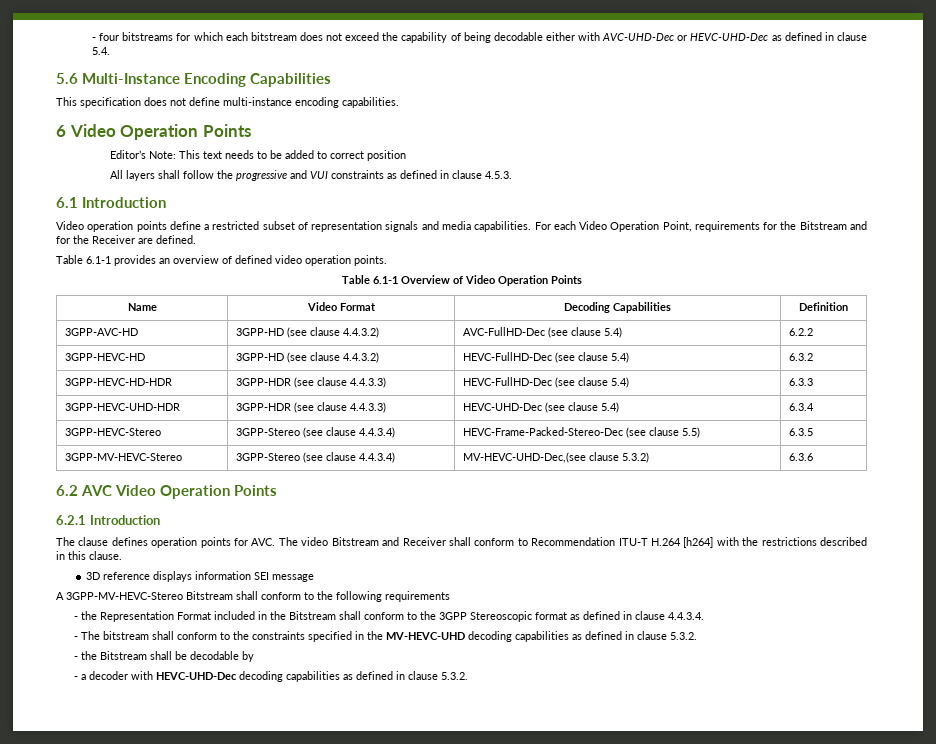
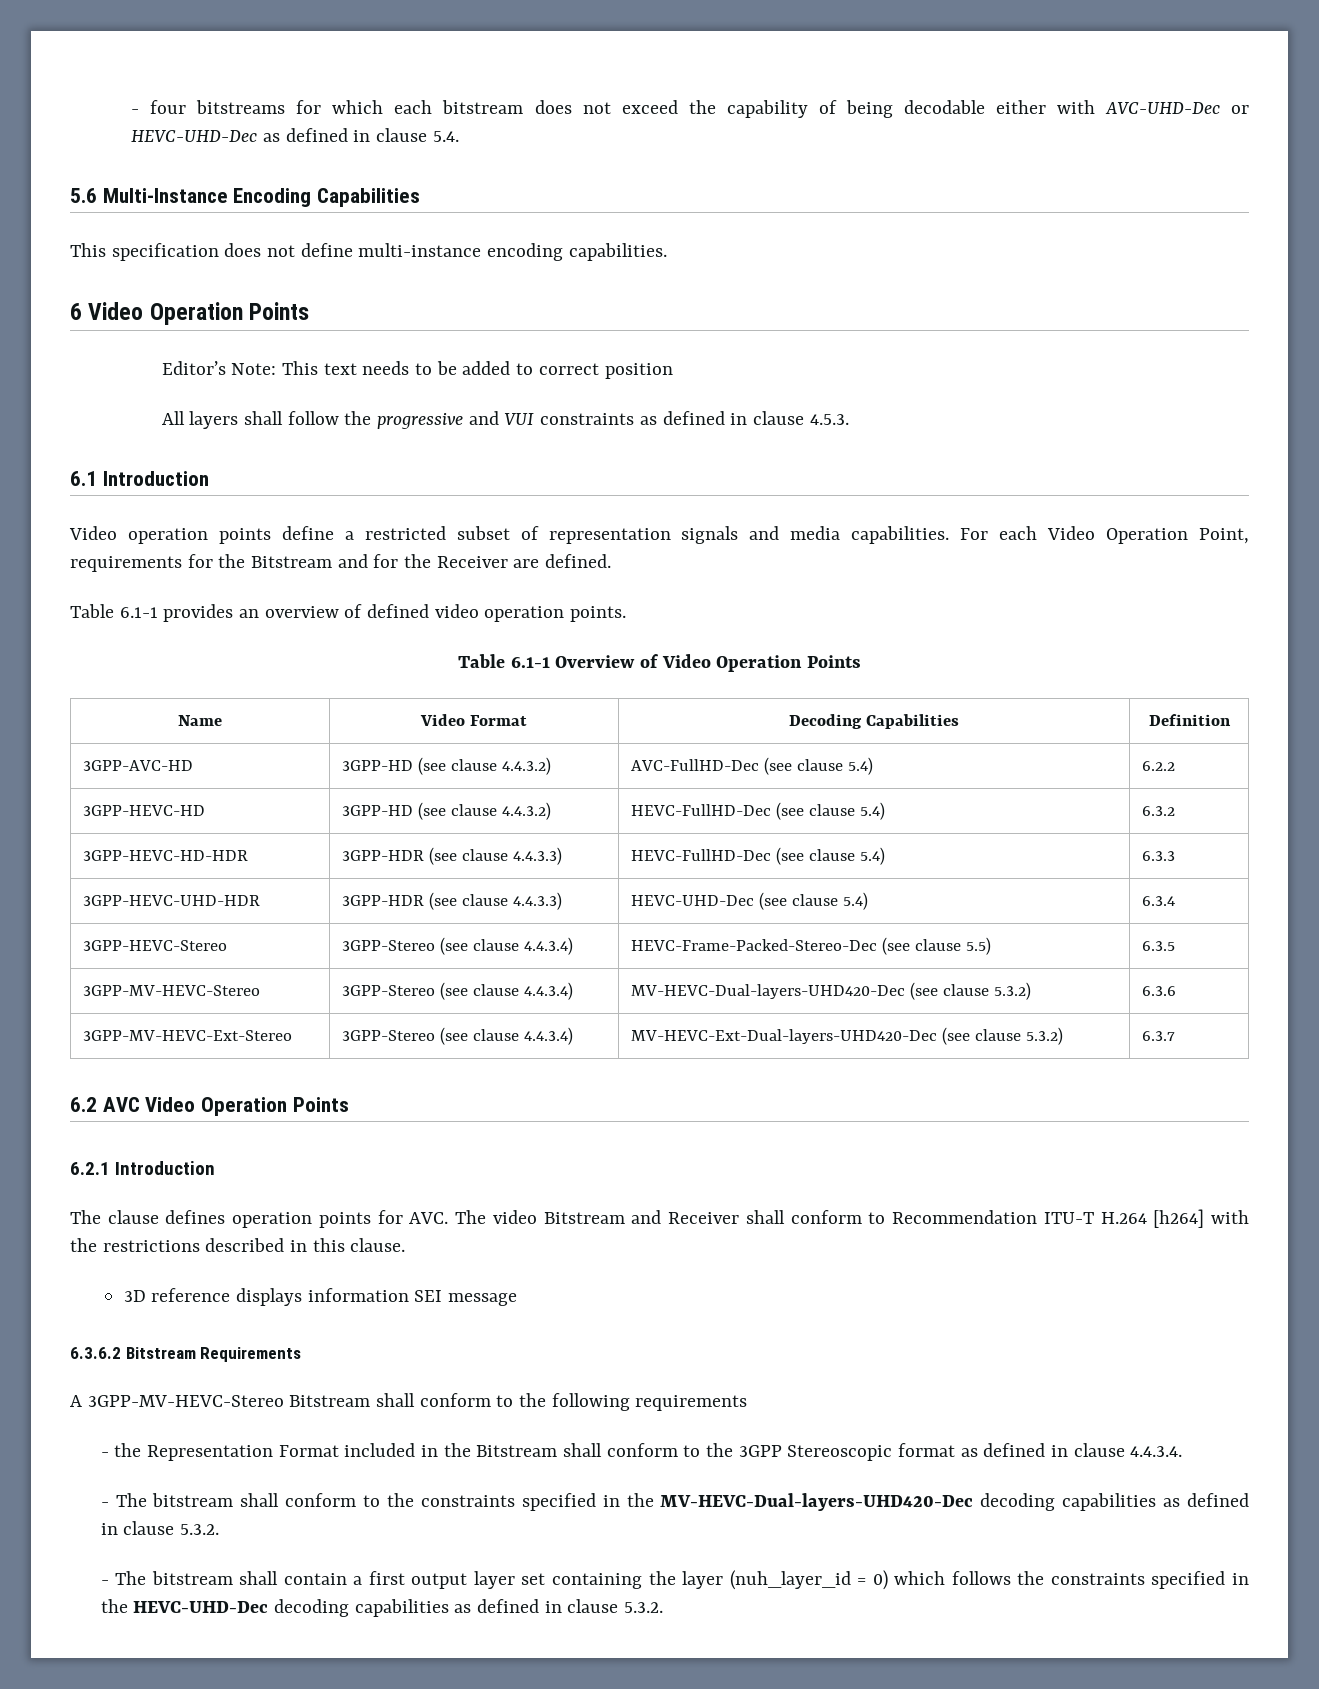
- 3GPP-MV-HEVC-Stereo | 3GPP-Stereo (see clause 4.4.3.4) | MV-HEVC-UHD-Dec,(see clause 5.3.2) | 6.3.6
+ 3GPP-MV-HEVC-Stereo | 3GPP-Stereo (see clause 4.4.3.4) | MV-HEVC-Dual-layers-UHD420-Dec (see clause 5.3.2) | 6.3.6
+ 3GPP-MV-HEVC-Ext-Stereo | 3GPP-Stereo (see clause 4.4.3.4) | MV-HEVC-Ext-Dual-layers-UHD420-Dec (see clause 5.3.2) | 6.3.7
+ 6.3.6.2 Bitstream Requirements
- - The bitstream shall conform to the constraints specified in the MV-HEVC-UHD decoding capabilities as defined in clause 5.3.2.
+ - The bitstream shall conform to the constraints specified in the MV-HEVC-Dual-layers-UHD420-Dec decoding capabilities as defined in clause 5.3.2.
- - the Bitstream shall be decodable by
- - a decoder with HEVC-UHD-Dec decoding capabilities as defined in clause 5.3.2.
+ - The bitstream shall contain a first output layer set containing the layer (nuh_layer_id = 0) which follows the constraints specified in the HEVC-UHD-Dec decoding capabilities as defined in clause 5.3.2.

